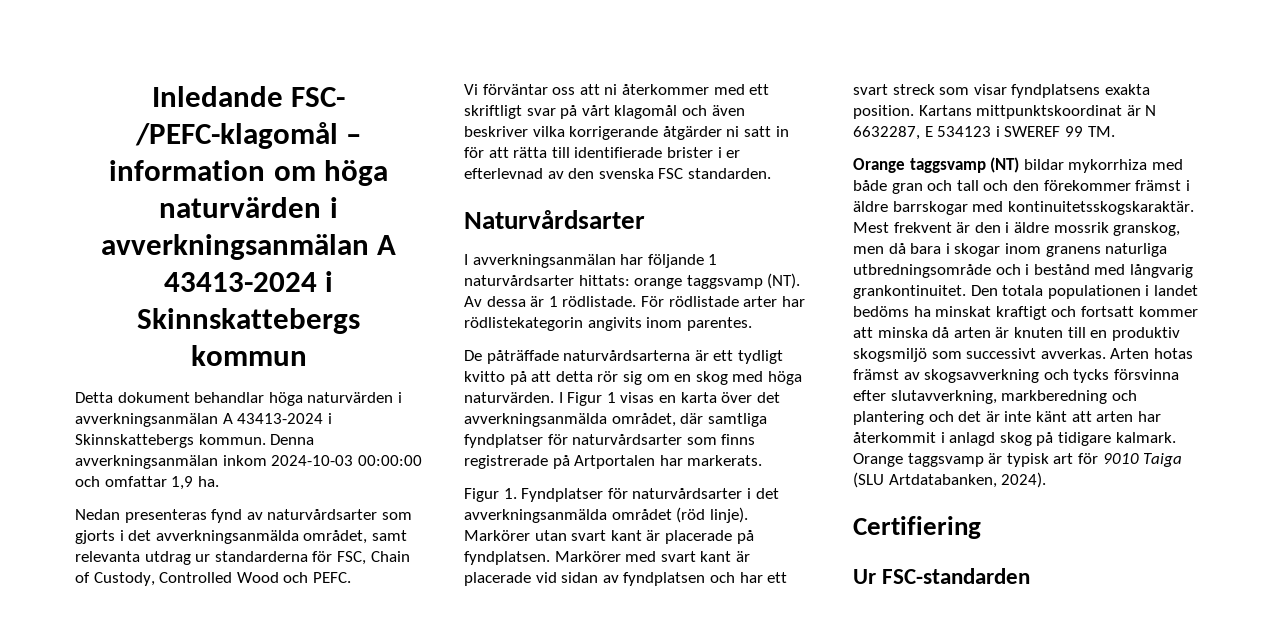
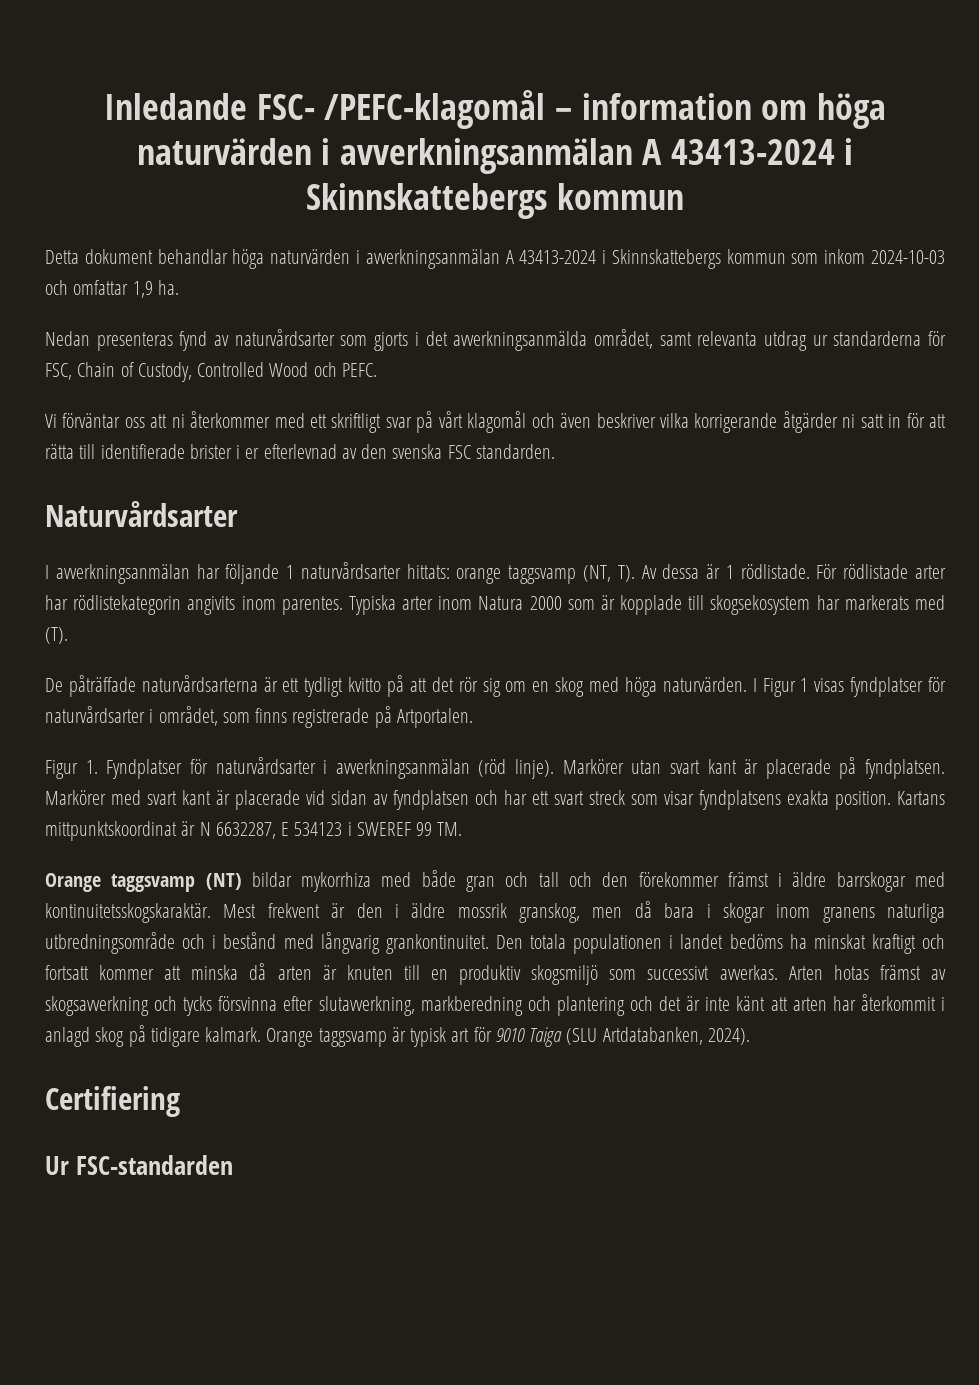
- Detta dokument behandlar höga naturvärden i avverkningsanmälan A 43413-2024 i Skinnskattebergs kommun. Denna avverkningsanmälan inkom 2024-10-03 00:00:00 och omfattar 1,9 ha.
+ Detta dokument behandlar höga naturvärden i avverkningsanmälan A 43413-2024 i Skinnskattebergs kommun som inkom 2024-10-03 och omfattar 1,9 ha.
- I avverkningsanmälan har följande 1 naturvårdsarter hittats: orange taggsvamp (NT). Av dessa är 1 rödlistade.
+ I avverkningsanmälan har följande 1 naturvårdsarter hittats: orange taggsvamp (NT, T). Av dessa är 1 rödlistade.
+ Typiska arter inom Natura 2000 som är kopplade till skogsekosystem har markerats med (T).
- De påträffade naturvårdsarterna är ett tydligt kvitto på att detta rör sig om en skog med höga naturvärden.
+ De påträffade naturvårdsarterna är ett tydligt kvitto på att det rör sig om en skog med höga naturvärden.
- I Figur 1 visas en karta över det avverkningsanmälda området, där samtliga fyndplatser för naturvårdsarter som finns registrerade på Artportalen har markerats.
+ I Figur 1 visas fyndplatser för naturvårdsarter i området, som finns registrerade på Artportalen.
- Figur 1. Fyndplatser för naturvårdsarter i det avverkningsanmälda området (röd linje).
+ Figur 1. Fyndplatser för naturvårdsarter i avverkningsanmälan (röd linje).

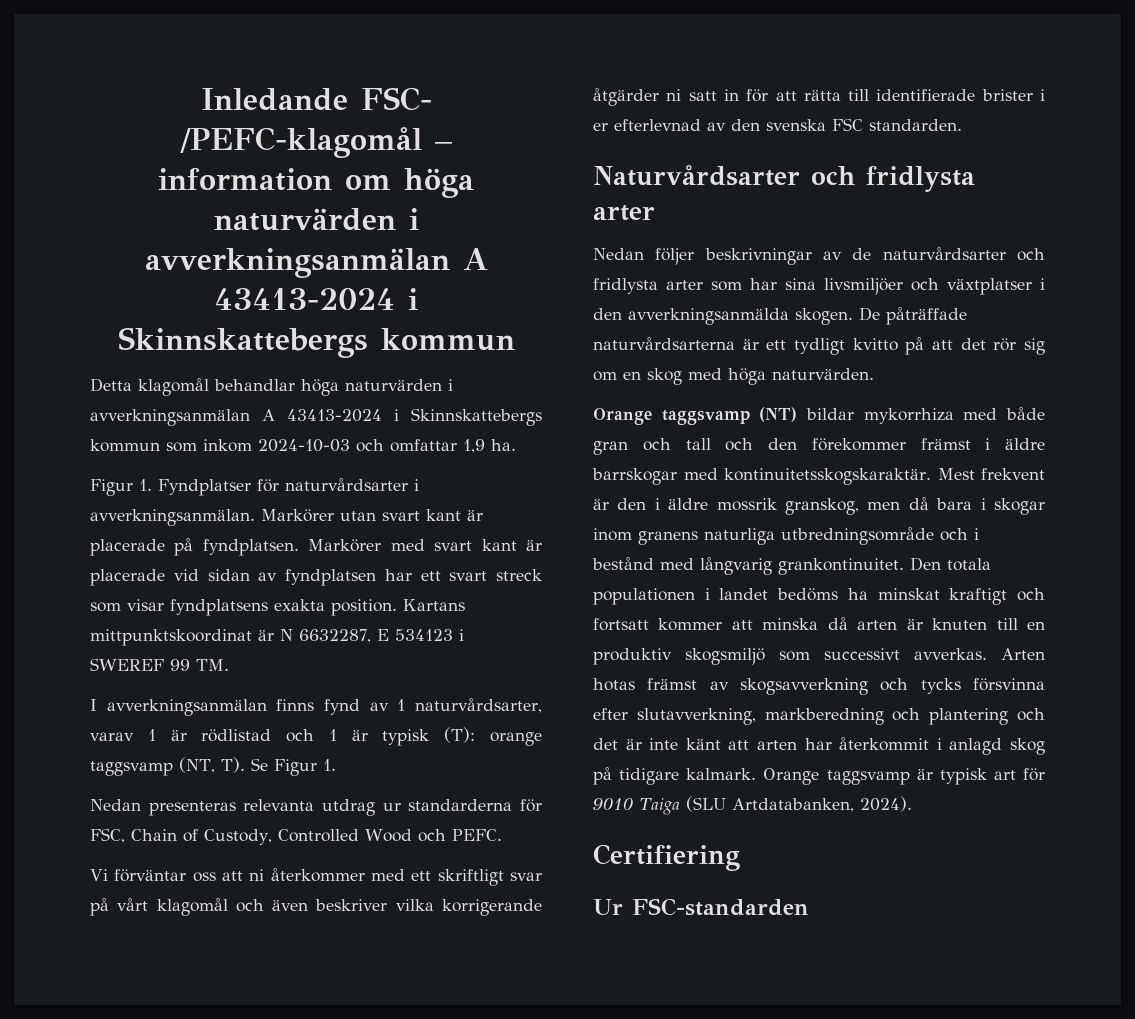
- Detta dokument behandlar höga naturvärden i avverkningsanmälan A 43413-2024 i Skinnskattebergs kommun som inkom 2024-10-03 och omfattar 1,9 ha.
+ Detta klagomål behandlar höga naturvärden i avverkningsanmälan A 43413-2024 i Skinnskattebergs kommun som inkom 2024-10-03 och omfattar 1,9 ha.
- Nedan presenteras fynd av naturvårdsarter som gjorts i det avverkningsanmälda området, samt relevanta utdrag ur standarderna för FSC, Chain of Custody, Controlled Wood och PEFC.
+ Figur 1. Fyndplatser för naturvårdsarter i avverkningsanmälan. Markörer utan svart kant är placerade på fyndplatsen. Markörer med svart kant är placerade vid sidan av fyndplatsen har ett svart streck som visar fyndplatsens exakta position. Kartans mittpunktskoordinat är N 6632287, E 534123 i SWEREF 99 TM.
+ I avverkningsanmälan finns fynd av 1 naturvårdsarter, varav 1 är rödlistad och 1 är typisk (T): orange taggsvamp (NT, T). Se Figur 1.
+ Nedan presenteras relevanta utdrag ur standarderna för FSC, Chain of Custody, Controlled Wood och PEFC.
- Naturvårdsarter
- I avverkningsanmälan har följande 1 naturvårdsarter hittats: orange taggsvamp (NT, T). Av dessa är 1 rödlistade. För rödlistade arter har rödlistekategorin angivits inom parentes. Typiska arter inom Natura 2000 som är kopplade till skogsekosystem har markerats med (T).
- De påträffade naturvårdsarterna är ett tydligt kvitto på att det rör sig om en skog med höga naturvärden. I Figur 1 visas fyndplatser för naturvårdsarter i området, som finns registrerade på Artportalen.
- Figur 1. Fyndplatser för naturvårdsarter i avverkningsanmälan (röd linje). Markörer utan svart kant är placerade på fyndplatsen. Markörer med svart kant är placerade vid sidan av fyndplatsen och har ett svart streck som visar fyndplatsens exakta position. Kartans mittpunktskoordinat är N 6632287, E 534123 i SWEREF 99 TM.
+ Naturvårdsarter och fridlysta arter
+ Nedan följer beskrivningar av de naturvårdsarter och fridlysta arter som har sina livsmiljöer och växtplatser i den avverkningsanmälda skogen. De påträffade naturvårdsarterna är ett tydligt kvitto på att det rör sig om en skog med höga naturvärden.

